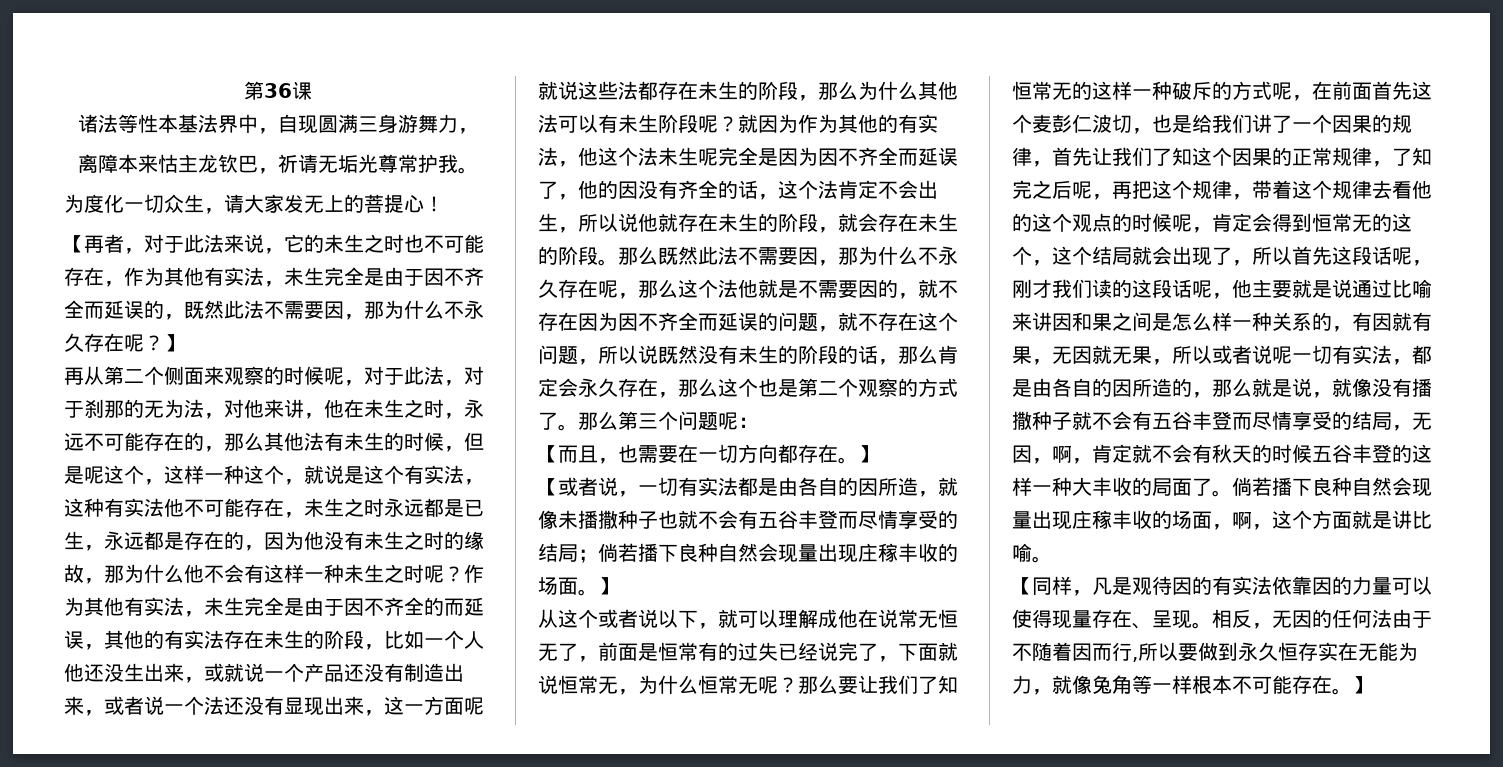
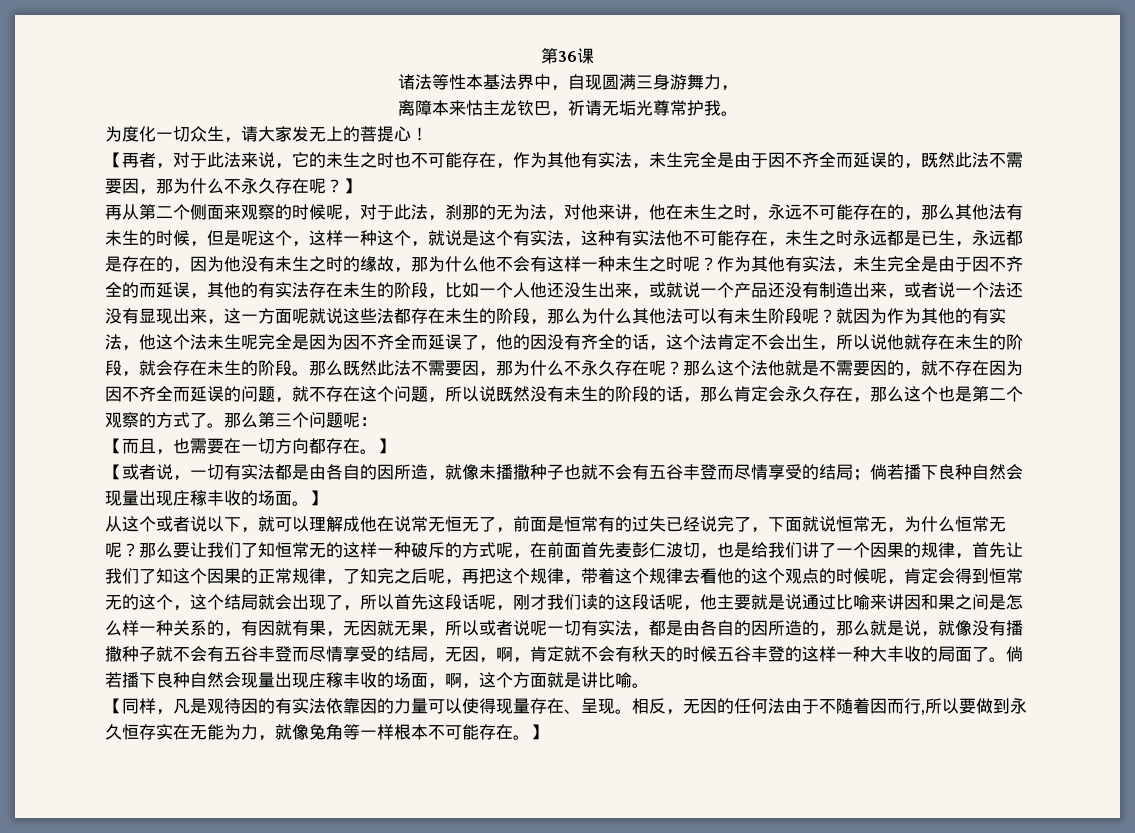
- 再从第二个侧面来观察的时候呢，对于此法，对于刹那的无为法，对他来讲，他在未生之时，永远不可能存在的，那么其他法有未生的时候，但是呢这个，这样一种这个，就说是这个有实法，这种有实法他不可能存在，未生之时永远都是已生，永远都是存在的，因为他没有未生之时的缘故，那为什么他不会有这样一种未生之时呢？
+ 再从第二个侧面来观察的时候呢，对于此法，刹那的无为法，对他来讲，他在未生之时，永远不可能存在的，那么其他法有未生的时候，但是呢这个，这样一种这个，就说是这个有实法，这种有实法他不可能存在，未生之时永远都是已生，永远都是存在的，因为他没有未生之时的缘故，那为什么他不会有这样一种未生之时呢？
- 那么既然此法不需要因，那为什么不永久存在呢，那么这个法他就是不需要因的，就不存在因为因不齐全而延误的问题，就不存在这个问题，所以说既然没有未生的阶段的话，那么肯定会永久存在，那么这个也是第二个观察的方式了。
+ 那么既然此法不需要因，那为什么不永久存在呢？那么这个法他就是不需要因的，就不存在因为因不齐全而延误的问题，就不存在这个问题，所以说既然没有未生的阶段的话，那么肯定会永久存在，那么这个也是第二个观察的方式了。
- 那么要让我们了知恒常无的这样一种破斥的方式呢，在前面首先这个麦彭仁波切，也是给我们讲了一个因果的规律，首先让我们了知这个因果的正常规律，了知完之后呢，再把这个规律，带着这个规律去看他的这个观点的时候呢，肯定会得到恒常无的这个，这个结局就会出现了，所以首先这段话呢，刚才我们读的这段话呢，他主要就是说通过比喻来讲因和果之间是怎么样一种关系的，有因就有果，无因就无果，所以或者说呢一切有实法，都是由各自的因所造的，那么就是说，就像没有播撒种子就不会有五谷丰登而尽情享受的结局，无因，啊，肯定就不会有秋天的时候五谷丰登的这样一种大丰收的局面了。
+ 那么要让我们了知恒常无的这样一种破斥的方式呢，在前面首先麦彭仁波切，也是给我们讲了一个因果的规律，首先让我们了知这个因果的正常规律，了知完之后呢，再把这个规律，带着这个规律去看他的这个观点的时候呢，肯定会得到恒常无的这个，这个结局就会出现了，所以首先这段话呢，刚才我们读的这段话呢，他主要就是说通过比喻来讲因和果之间是怎么样一种关系的，有因就有果，无因就无果，所以或者说呢一切有实法，都是由各自的因所造的，那么就是说，就像没有播撒种子就不会有五谷丰登而尽情享受的结局，无因，啊，肯定就不会有秋天的时候五谷丰登的这样一种大丰收的局面了。

